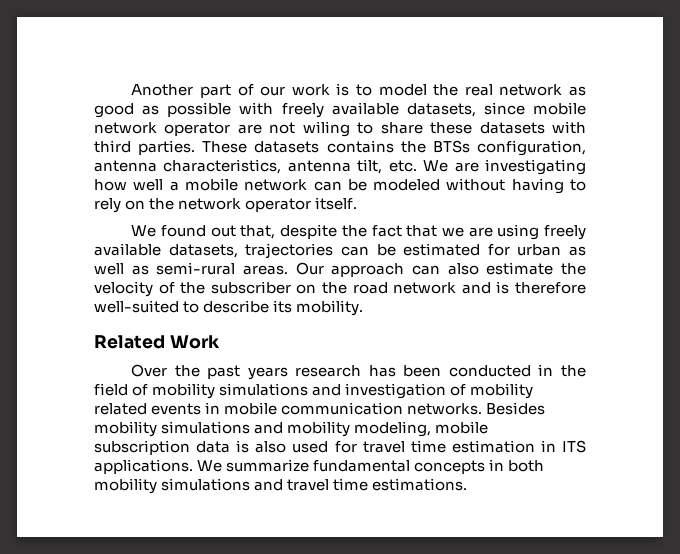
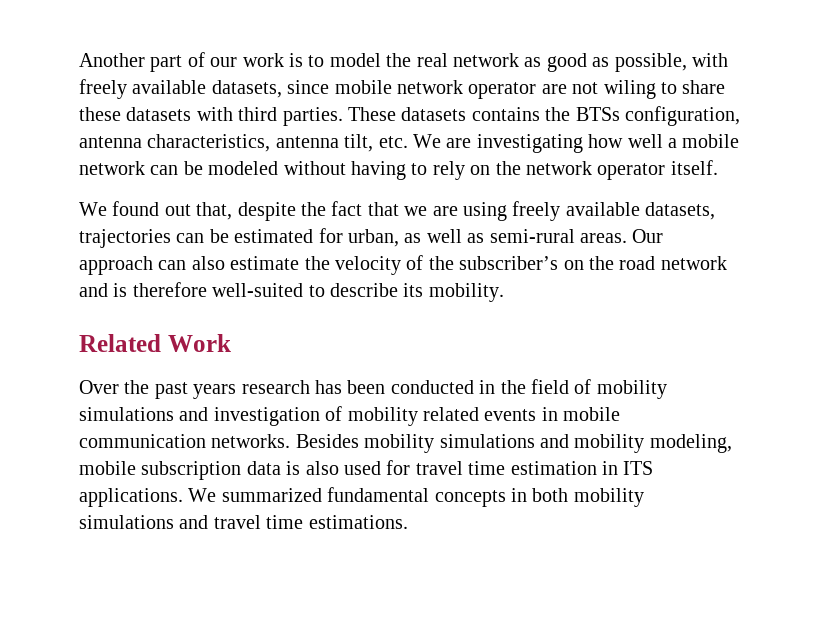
- Another part of our work is to model the real network as good as possible with freely available datasets, since mobile network operator are not wiling to share these datasets with third parties.
+ Another part of our work is to model the real network as good as possible, with freely available datasets, since mobile network operator are not wiling to share these datasets with third parties.
- We found out that, despite the fact that we are using freely available datasets, trajectories can be estimated for urban as well as semi-rural areas.
+ We found out that, despite the fact that we are using freely available datasets, trajectories can be estimated for urban, as well as semi-rural areas.
- Our approach can also estimate the velocity of the subscriber on the road network and is therefore well-suited to describe its mobility.
+ Our approach can also estimate the velocity of the subscriber’s on the road network and is therefore well-suited to describe its mobility.
- We summarize fundamental concepts in both mobility simulations and travel time estimations.
+ We summarized fundamental concepts in both mobility simulations and travel time estimations.

